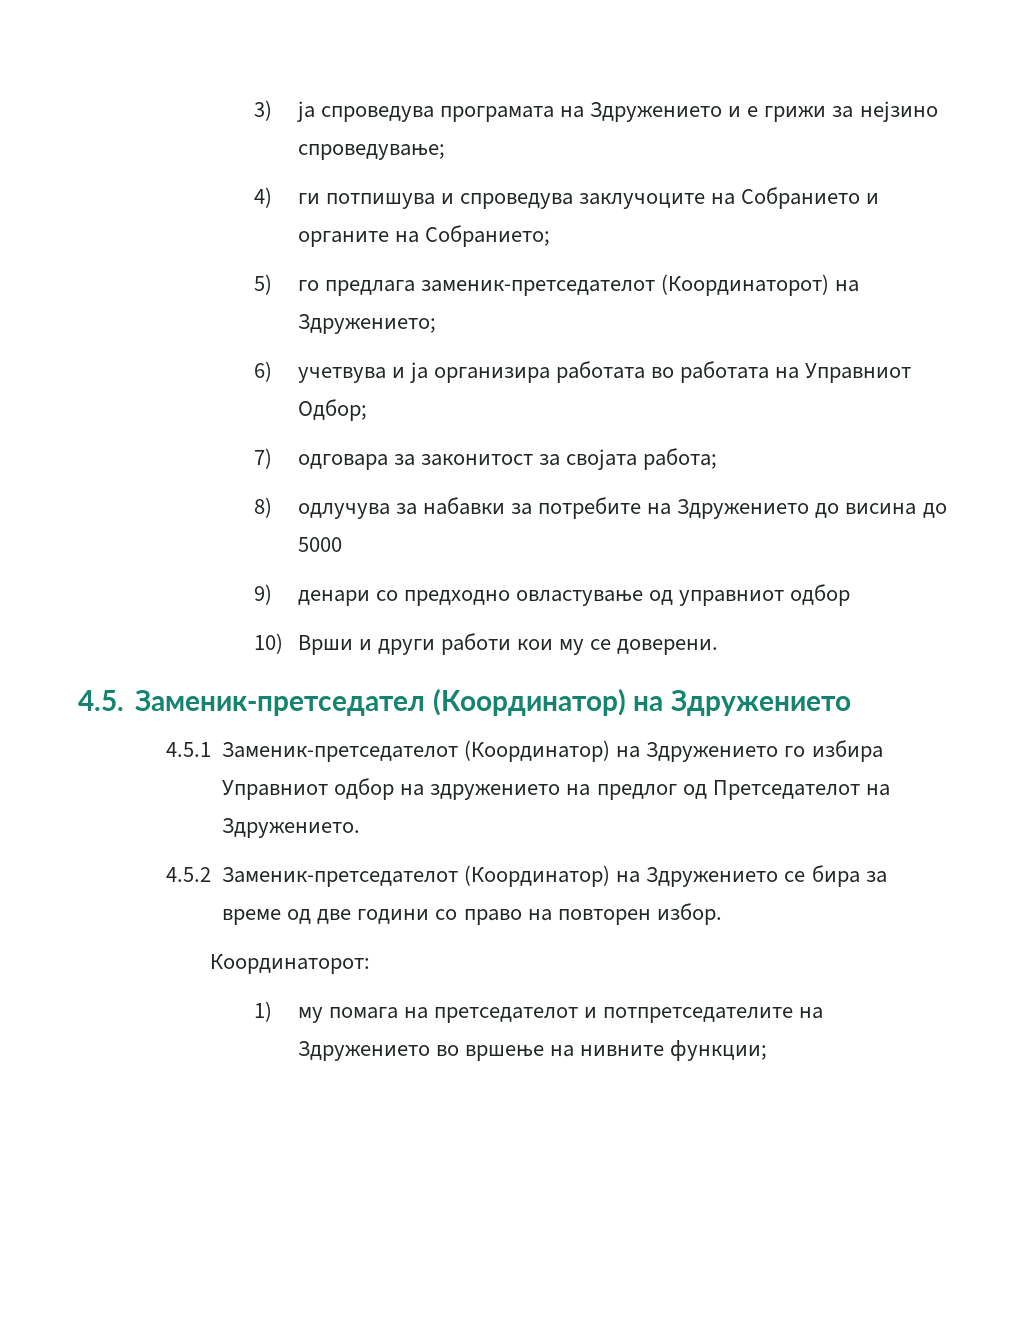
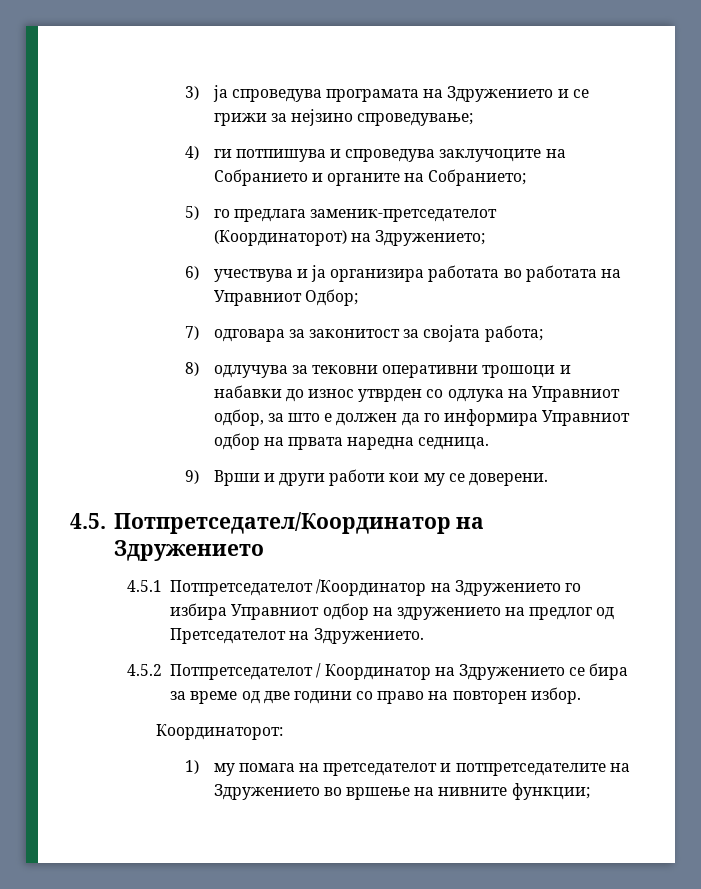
- 3) ја спроведува програмата на Здружението и е грижи за нејзино спроведување;
+ 3) ја спроведува програмата на Здружението и се грижи за нејзино спроведување;
- 6) учетвува и ја организира работата во работата на Управниот Одбор;
+ 6) учествува и ја организира работата во работата на Управниот Одбор;
- 8) одлучува за набавки за потребите на Здружението до висина до 5000
- 9) денари со предходно овластување од управниот одбор
- 10) Врши и други работи кои му се доверени.
+ 8) одлучува за тековни оперативни трошоци и набавки до износ утврден со одлука на Управниот одбор, за што е должен да го информира Управниот одбор на првата наредна седница.
+ 9) Врши и други работи кои му се доверени.
- 4.5. Заменик-претседател (Координатор) на Здружението
+ 4.5. Потпретседател/Координатор на Здружението
- 4.5.1 Заменик-претседателот (Координатор) на Здружението го избира Управниот одбор на здружението на предлог од Претседателот на Здружението.
+ 4.5.1 Потпретседателот /Координатор на Здружението го избира Управниот одбор на здружението на предлог од Претседателот на Здружението.
- 4.5.2 Заменик-претседателот (Координатор) на Здружението се бира за време од две години со право на повторен избор.
+ 4.5.2 Потпретседателот / Координатор на Здружението се бира за време од две години со право на повторен избор.

